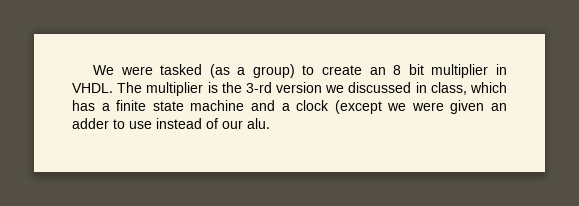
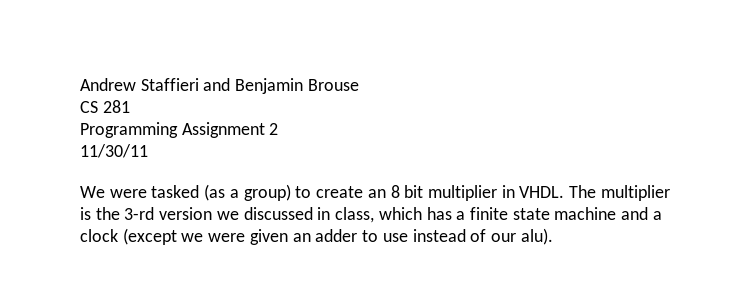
+ Andrew Staffieri and Benjamin Brouse
+ CS 281
+ Programming Assignment 2
+ 11/30/11
- The multiplier is the 3-rd version we discussed in class, which has a finite state machine and a clock (except we were given an adder to use instead of our alu.
+ The multiplier is the 3-rd version we discussed in class, which has a finite state machine and a clock (except we were given an adder to use instead of our alu).

